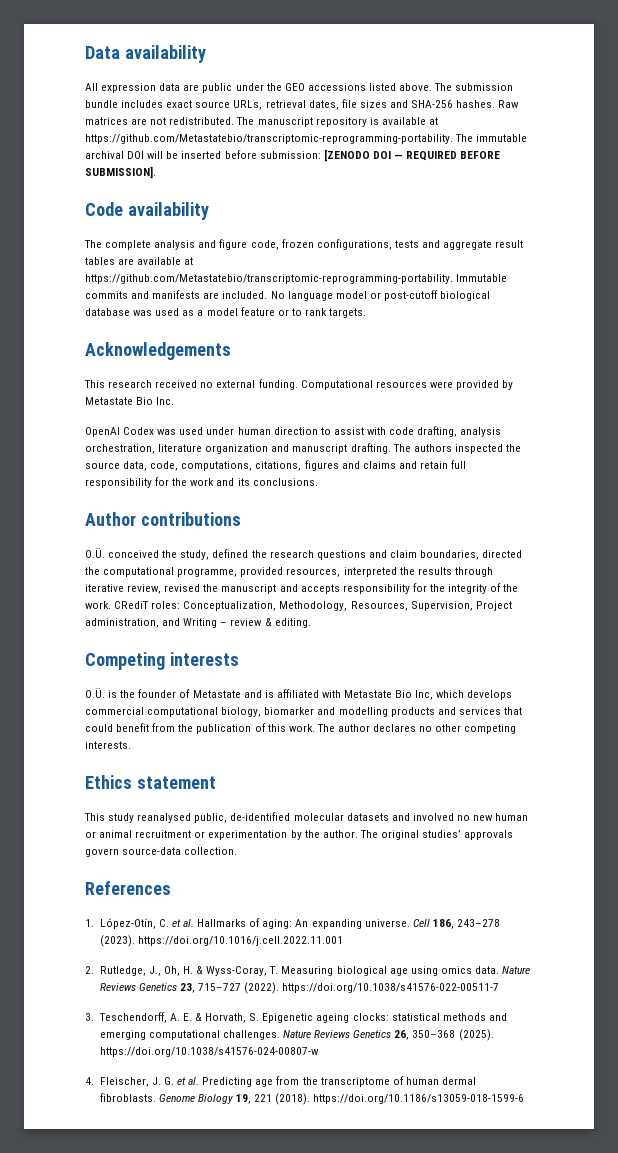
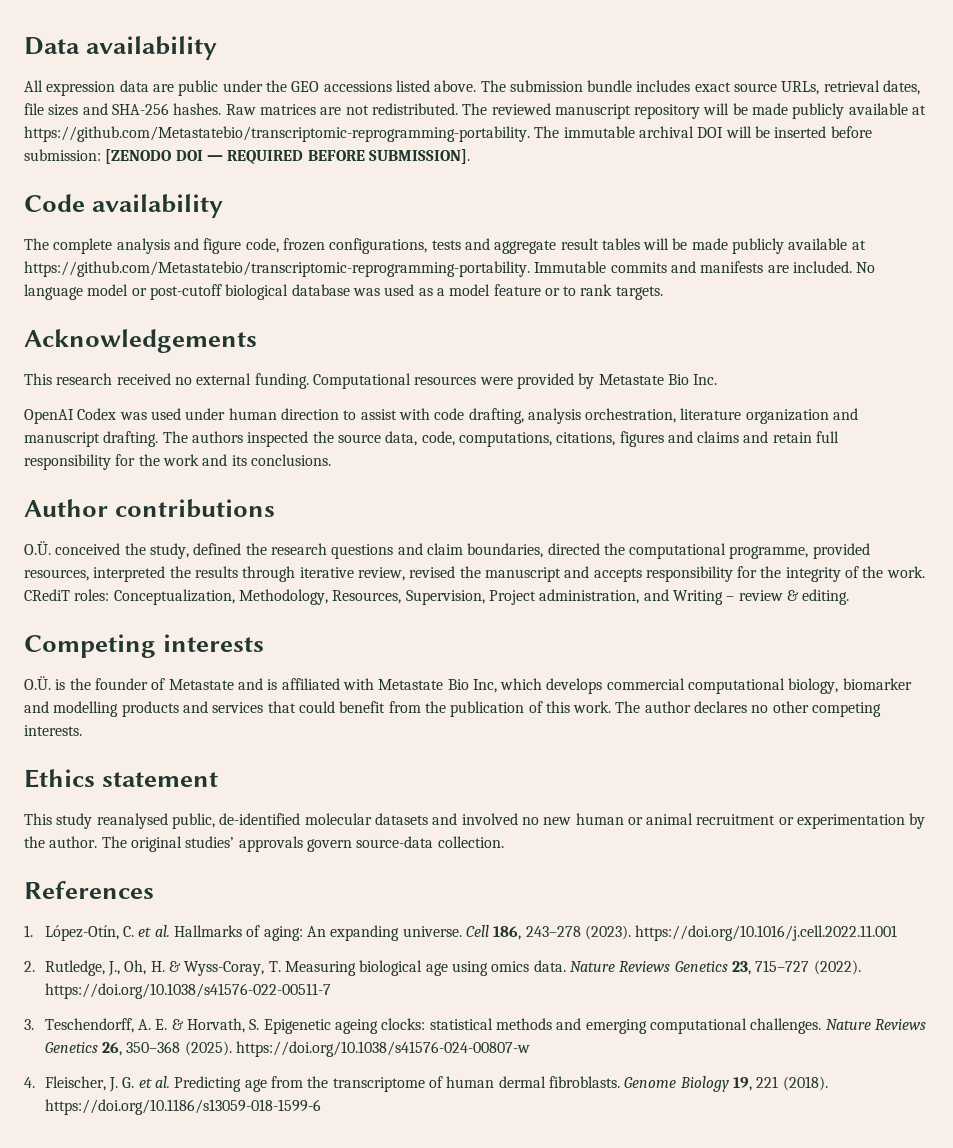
- The manuscript repository is available at https://github.com/Metastatebio/transcriptomic-reprogramming-portability. The immutable archival DOI will be inserted before submission: [ZENODO DOI — REQUIRED BEFORE SUBMISSION].
+ The reviewed manuscript repository will be made publicly available at https://github.com/Metastatebio/transcriptomic-reprogramming-portability. The immutable archival DOI will be inserted before submission: [ZENODO DOI — REQUIRED BEFORE SUBMISSION].
- The complete analysis and figure code, frozen configurations, tests and aggregate result tables are available at https://github.com/Metastatebio/transcriptomic-reprogramming-portability. Immutable commits and manifests are included.
+ The complete analysis and figure code, frozen configurations, tests and aggregate result tables will be made publicly available at https://github.com/Metastatebio/transcriptomic-reprogramming-portability. Immutable commits and manifests are included.

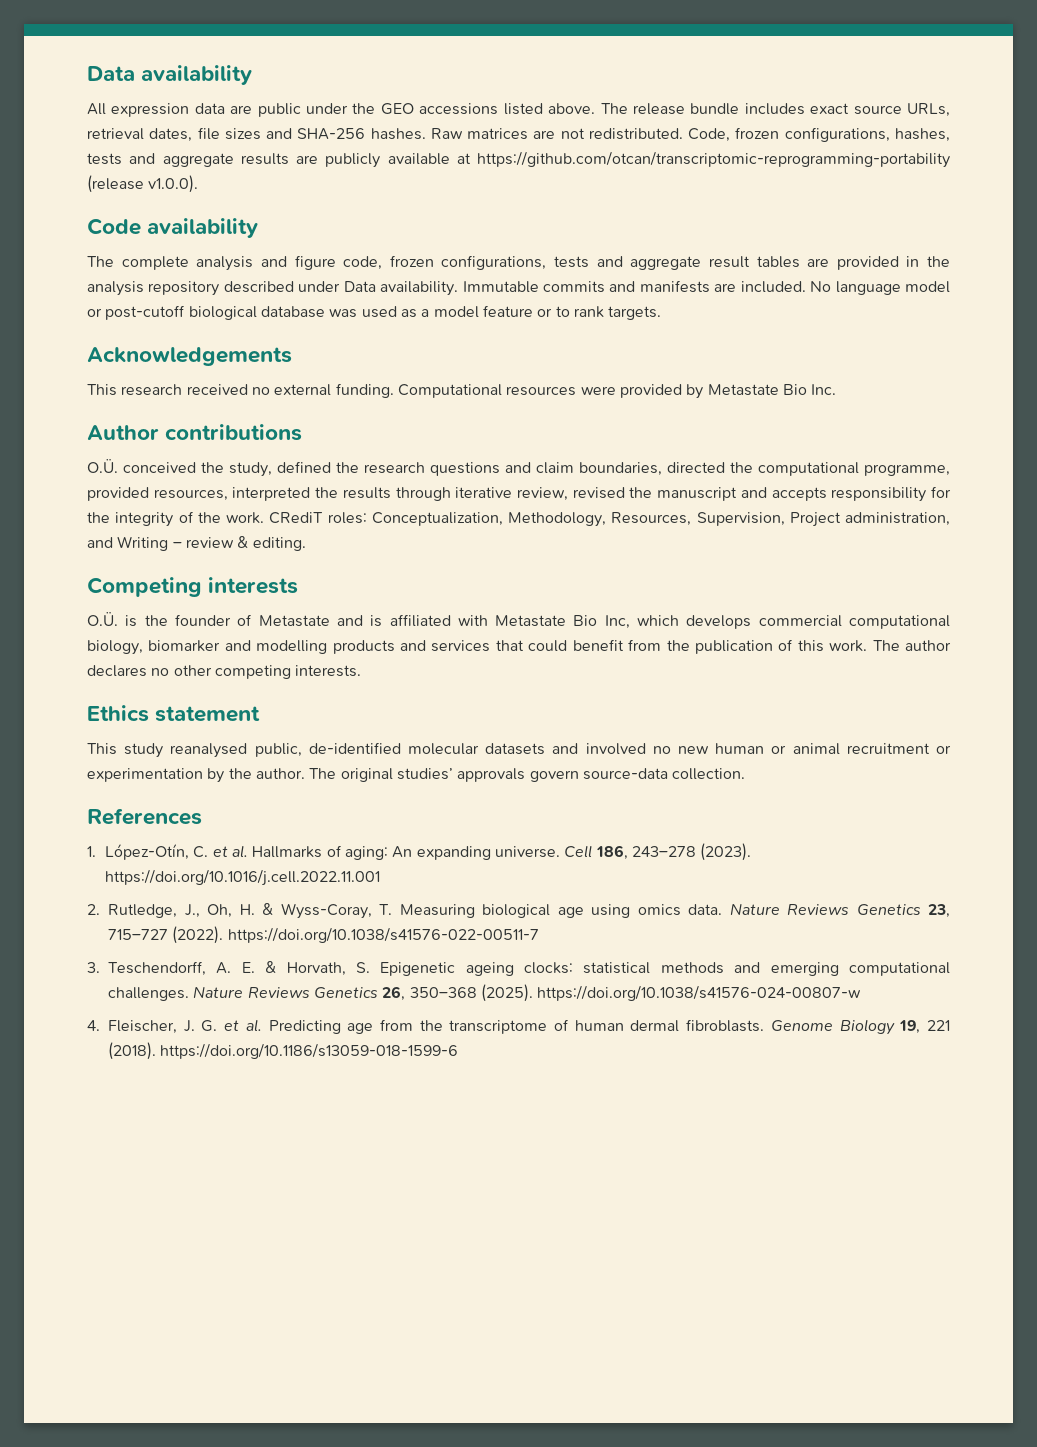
- The submission bundle includes exact source URLs, retrieval dates, file sizes and SHA-256 hashes.
+ The release bundle includes exact source URLs, retrieval dates, file sizes and SHA-256 hashes.
- The reviewed manuscript repository will be made publicly available at https://github.com/Metastatebio/transcriptomic-reprogramming-portability. The immutable archival DOI will be inserted before submission: [ZENODO DOI — REQUIRED BEFORE SUBMISSION].
+ Code, frozen configurations, hashes, tests and aggregate results are publicly available at https://github.com/otcan/transcriptomic-reprogramming-portability (release v1.0.0).
- The complete analysis and figure code, frozen configurations, tests and aggregate result tables will be made publicly available at https://github.com/Metastatebio/transcriptomic-reprogramming-portability. Immutable commits and manifests are included.
+ The complete analysis and figure code, frozen configurations, tests and aggregate result tables are provided in the analysis repository described under Data availability. Immutable commits and manifests are included.
- OpenAI Codex was used under human direction to assist with code drafting, analysis orchestration, literature organization and manuscript drafting. The authors inspected the source data, code, computations, citations, figures and claims and retain full responsibility for the work and its conclusions.

